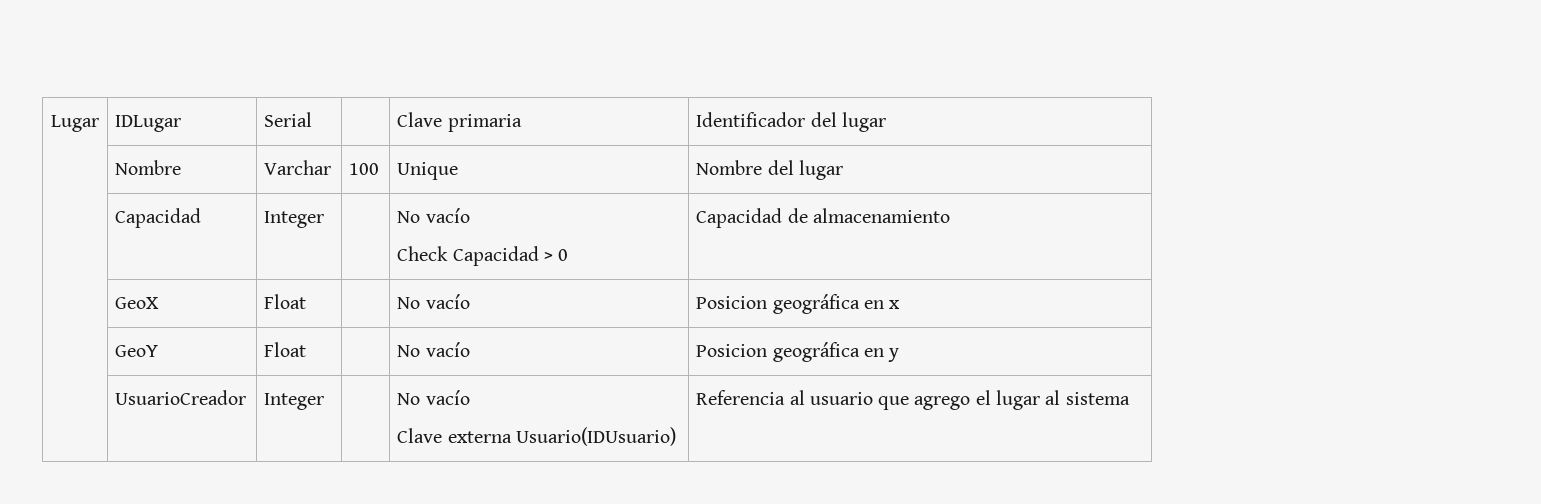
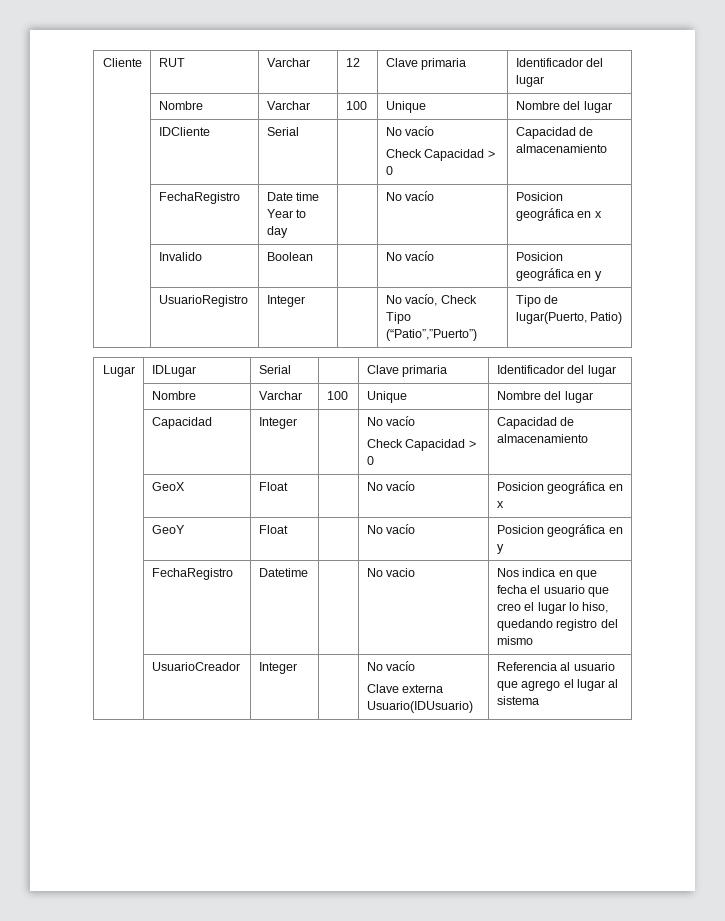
+ Cliente | RUT | Varchar | 12 | Clave primaria | Identificador del lugar
+ | Nombre | Varchar | 100 | Unique | Nombre del lugar
+ | IDCliente | Serial | | No vacío
+ Check Capacidad > 0 | Capacidad de almacenamiento
+ | FechaRegistro | Date time Year to day | | No vacío | Posicion geográfica en x
+ | Invalido | Boolean | | No vacío | Posicion geográfica en y
+ | UsuarioRegistro | Integer | | No vacío, Check Tipo (“Patio”,”Puerto”) | Tipo de lugar(Puerto, Patio)
+ | FechaRegistro | Datetime | | No vacio | Nos indica en que fecha el usuario que creo el lugar lo hiso, quedando registro del mismo

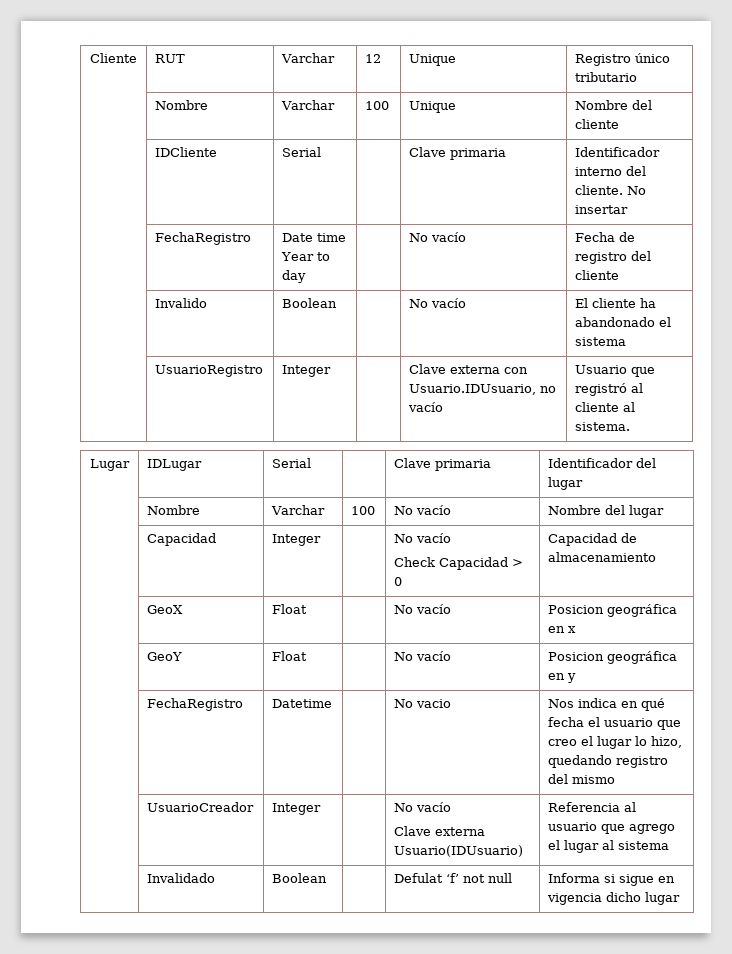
- Cliente | RUT | Varchar | 12 | Clave primaria | Identificador del lugar
- | Nombre | Varchar | 100 | Unique | Nombre del lugar
+ Cliente | RUT | Varchar | 12 | Unique | Registro único tributario
+ | Nombre | Varchar | 100 | Unique | Nombre del cliente
- | IDCliente | Serial | | No vacío
- Check Capacidad > 0 | Capacidad de almacenamiento
+ | IDCliente | Serial | | Clave primaria | Identificador interno del cliente. No insertar
- | FechaRegistro | Date time Year to day | | No vacío | Posicion geográfica en x
+ | FechaRegistro | Date time Year to day | | No vacío | Fecha de registro del cliente
- | Invalido | Boolean | | No vacío | Posicion geográfica en y
- | UsuarioRegistro | Integer | | No vacío, Check Tipo (“Patio”,”Puerto”) | Tipo de lugar(Puerto, Patio)
+ | Invalido | Boolean | | No vacío | El cliente ha abandonado el sistema
+ | UsuarioRegistro | Integer | | Clave externa con Usuario.IDUsuario, no vacío | Usuario que registró al cliente al sistema.
  Lugar | IDLugar | Serial | | Clave primaria | Identificador del lugar
- | Nombre | Varchar | 100 | Unique | Nombre del lugar
+ | Nombre | Varchar | 100 | No vacío | Nombre del lugar
- | FechaRegistro | Datetime | | No vacio | Nos indica en que fecha el usuario que creo el lugar lo hiso, quedando registro del mismo
+ | FechaRegistro | Datetime | | No vacio | Nos indica en qué fecha el usuario que creo el lugar lo hizo, quedando registro del mismo
+ | Invalidado | Boolean | | Defulat ‘f’ not null | Informa si sigue en vigencia dicho lugar

